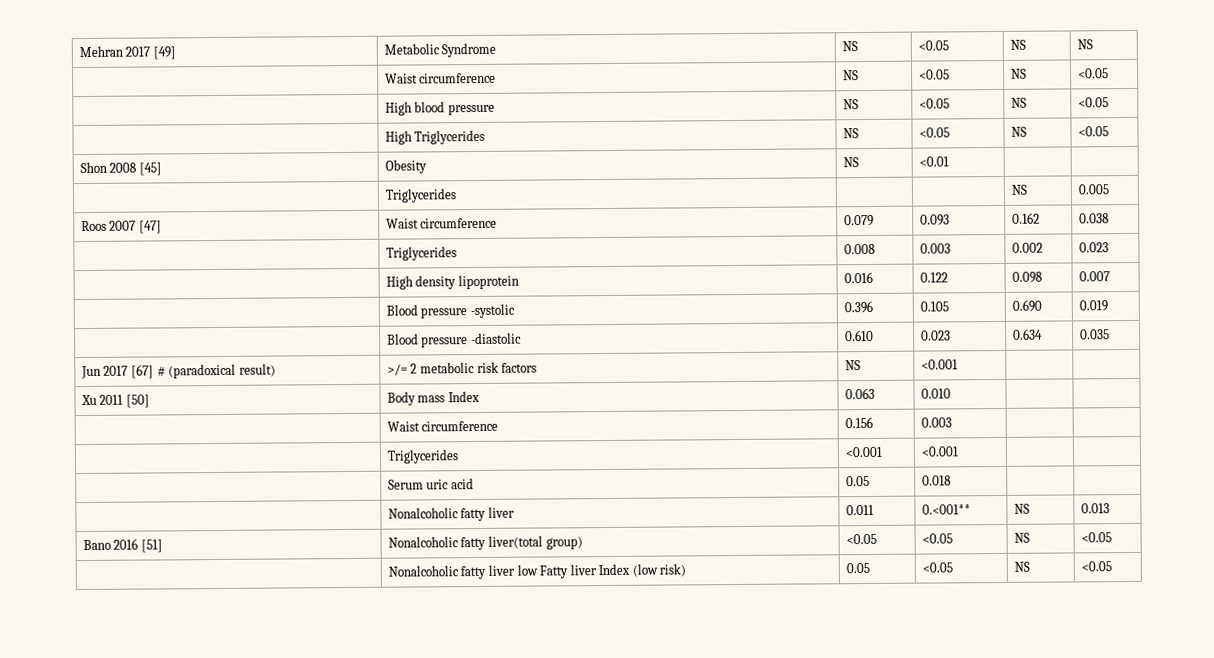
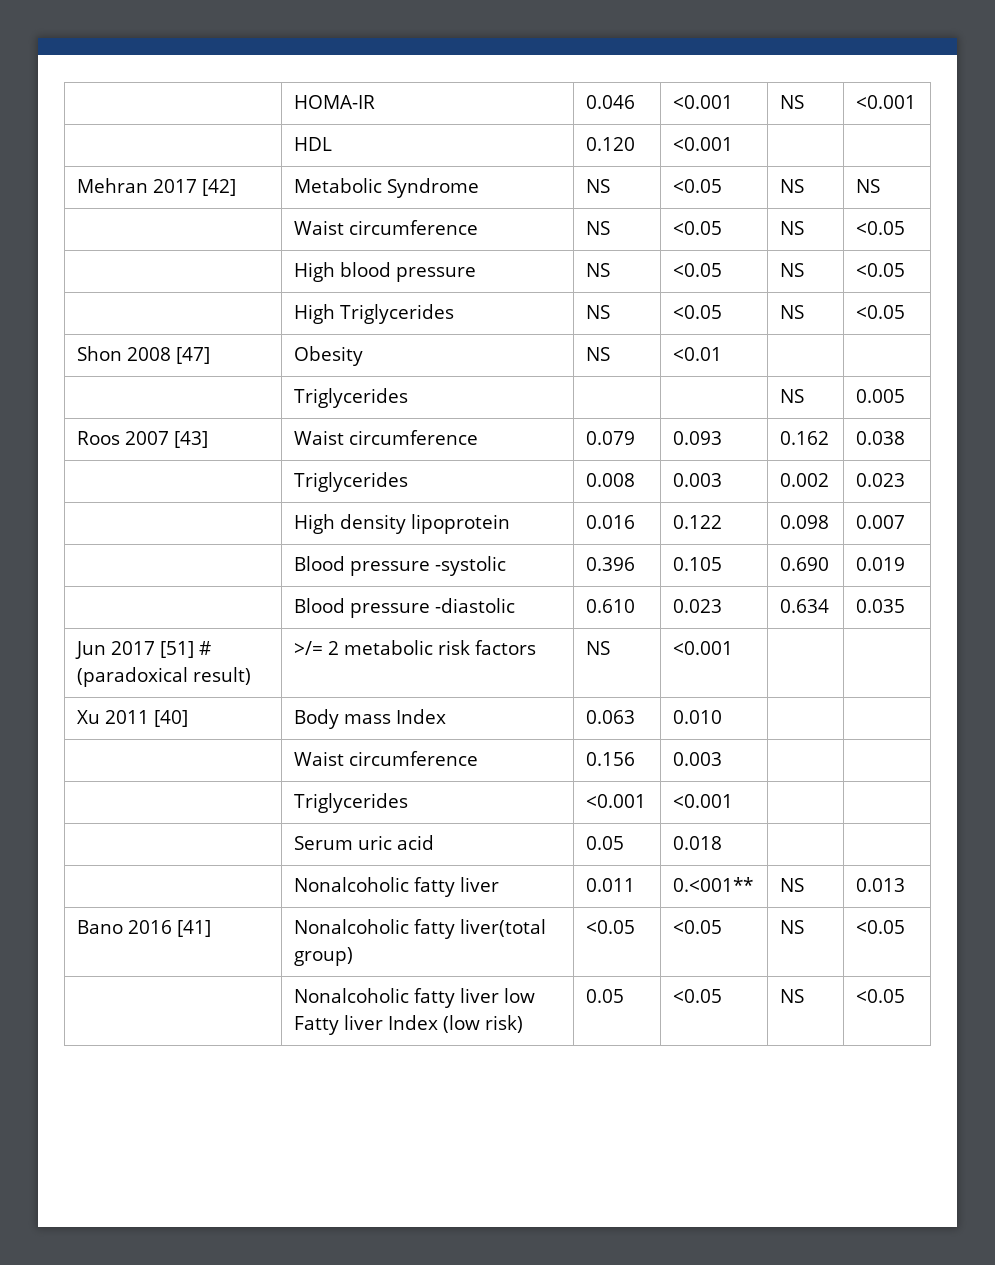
+ | HOMA-IR | 0.046 | <0.001 | NS | <0.001
+ | HDL | 0.120 | <0.001 | |
- Mehran 2017 [49] | Metabolic Syndrome | NS | <0.05 | NS | NS
+ Mehran 2017 [42] | Metabolic Syndrome | NS | <0.05 | NS | NS
- Shon 2008 [45] | Obesity | NS | <0.01 | |
+ Shon 2008 [47] | Obesity | NS | <0.01 | |
- Roos 2007 [47] | Waist circumference | 0.079 | 0.093 | 0.162 | 0.038
+ Roos 2007 [43] | Waist circumference | 0.079 | 0.093 | 0.162 | 0.038
- Jun 2017 [67] # (paradoxical result) | >/= 2 metabolic risk factors | NS | <0.001 | |
+ Jun 2017 [51] # (paradoxical result) | >/= 2 metabolic risk factors | NS | <0.001 | |
- Xu 2011 [50] | Body mass Index | 0.063 | 0.010 | |
+ Xu 2011 [40] | Body mass Index | 0.063 | 0.010 | |
- Bano 2016 [51] | Nonalcoholic fatty liver(total group) | <0.05 | <0.05 | NS | <0.05
+ Bano 2016 [41] | Nonalcoholic fatty liver(total group) | <0.05 | <0.05 | NS | <0.05

